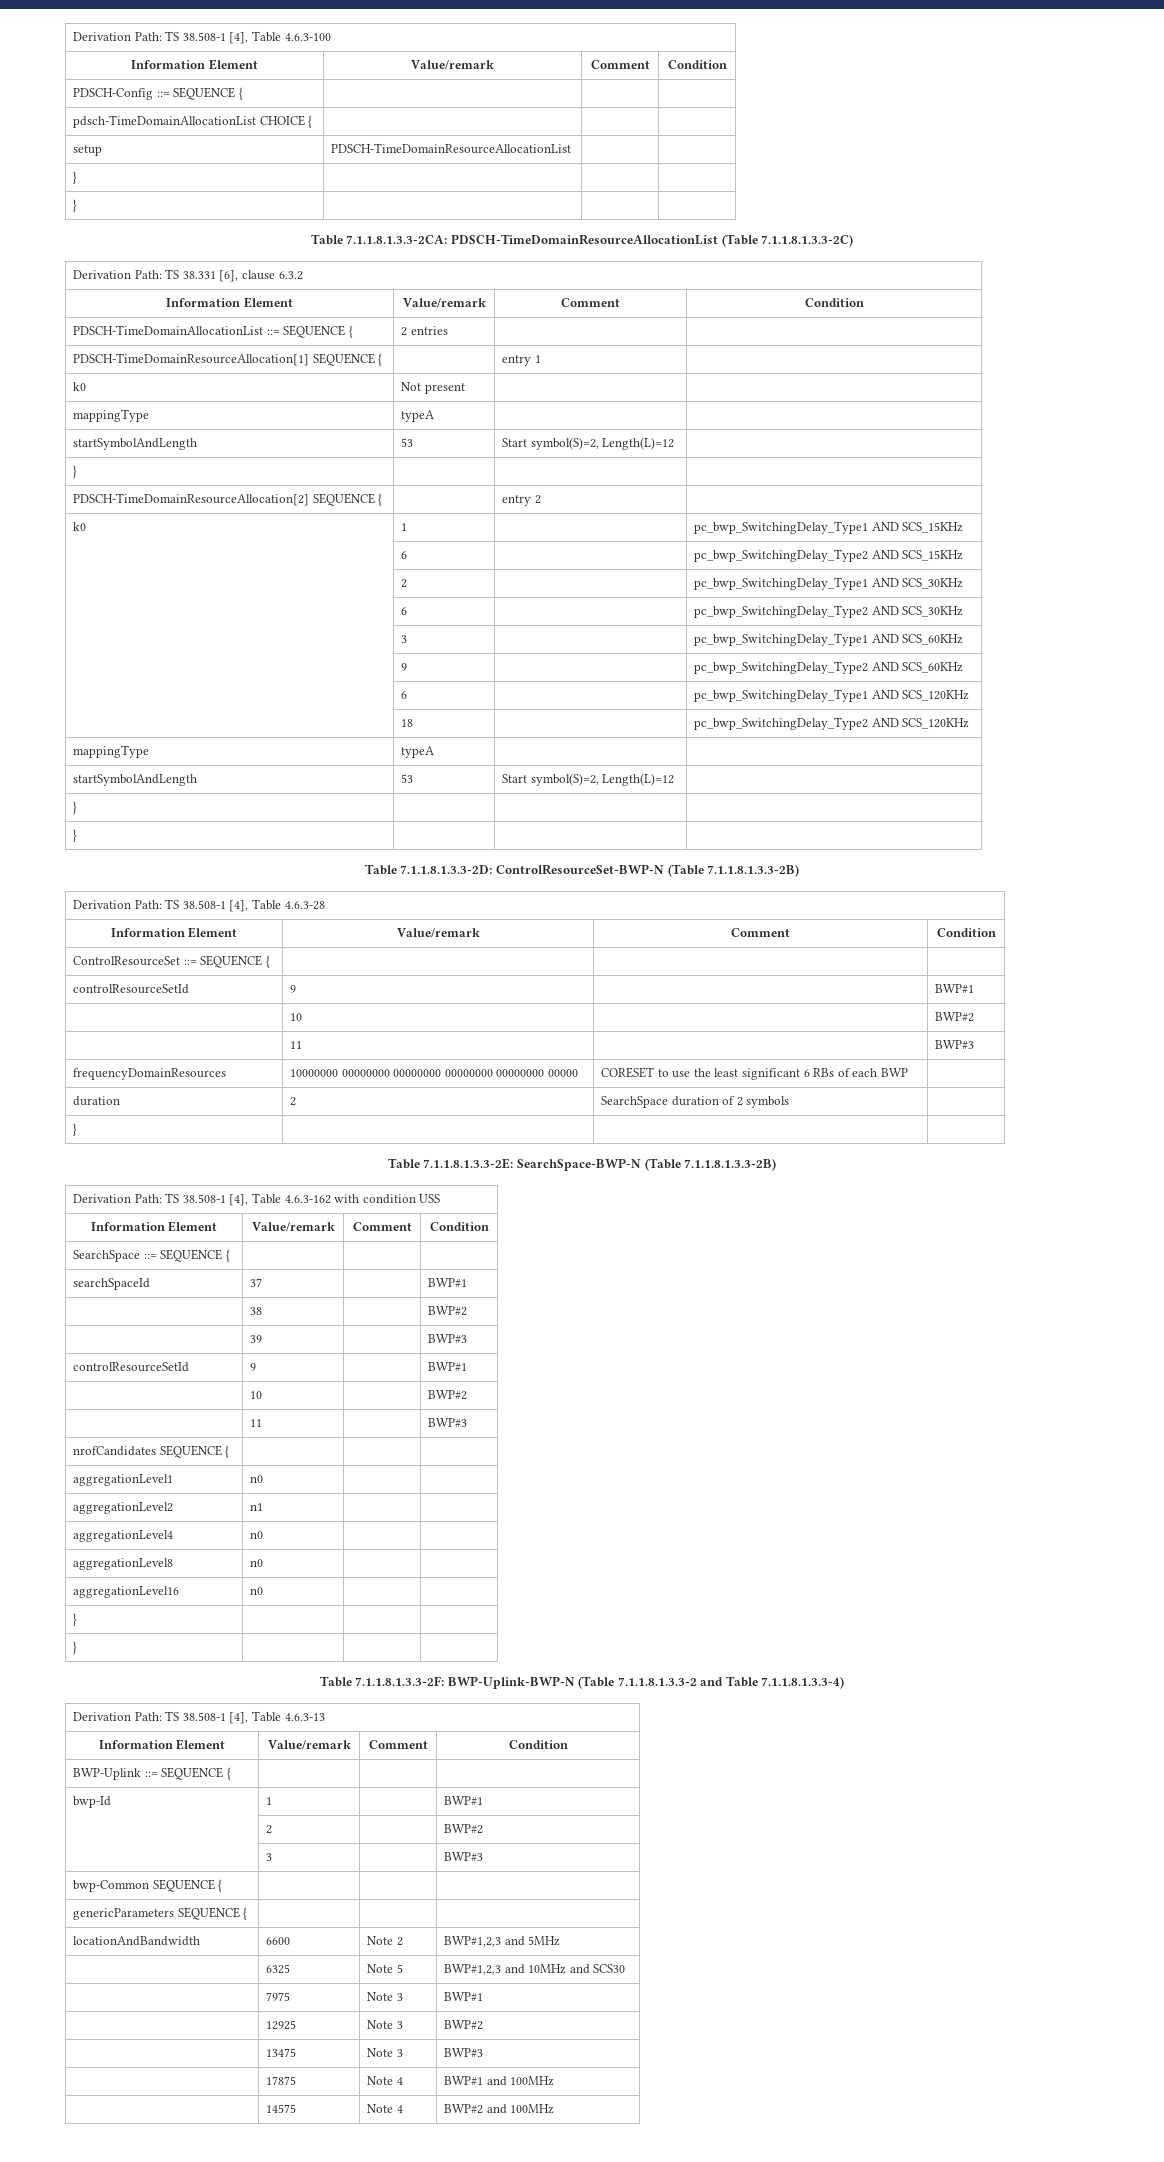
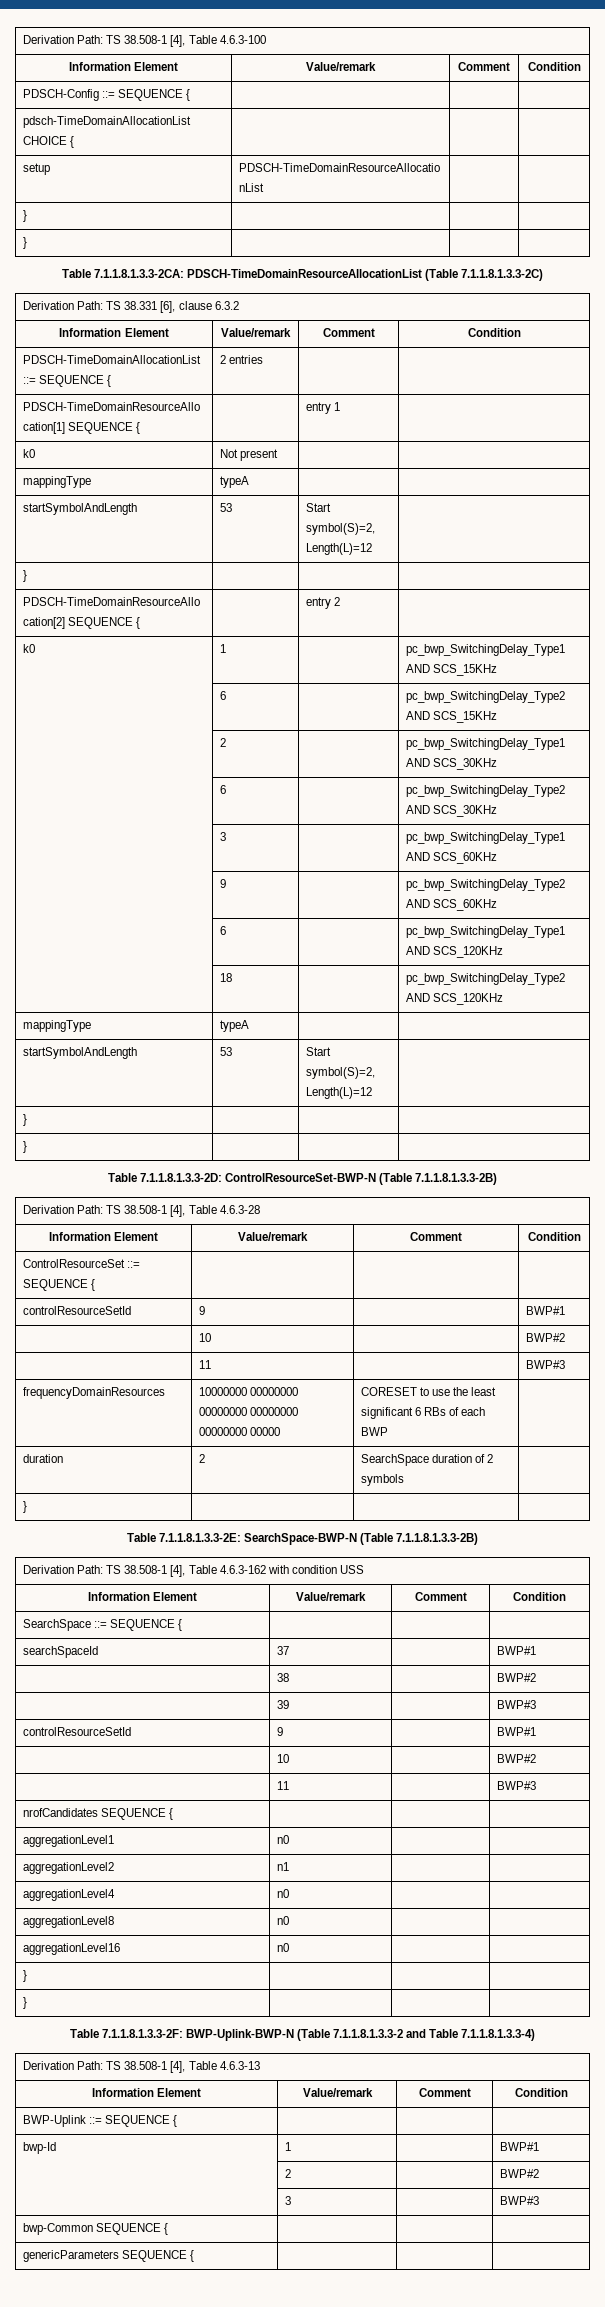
- locationAndBandwidth | 6600 | Note 2 | BWP#1,2,3 and 5MHz
- | 6325 | Note 5 | BWP#1,2,3 and 10MHz and SCS30
- | 7975 | Note 3 | BWP#1
- | 12925 | Note 3 | BWP#2
- | 13475 | Note 3 | BWP#3
- | 17875 | Note 4 | BWP#1 and 100MHz
- | 14575 | Note 4 | BWP#2 and 100MHz

